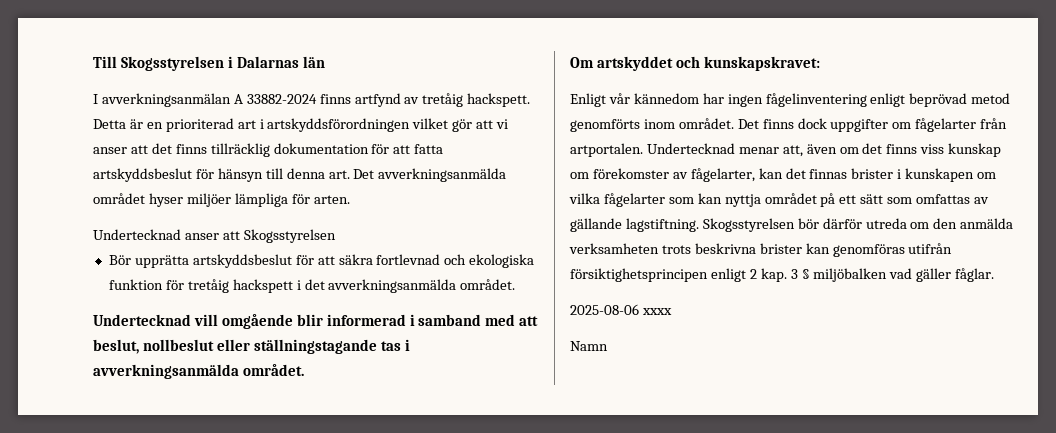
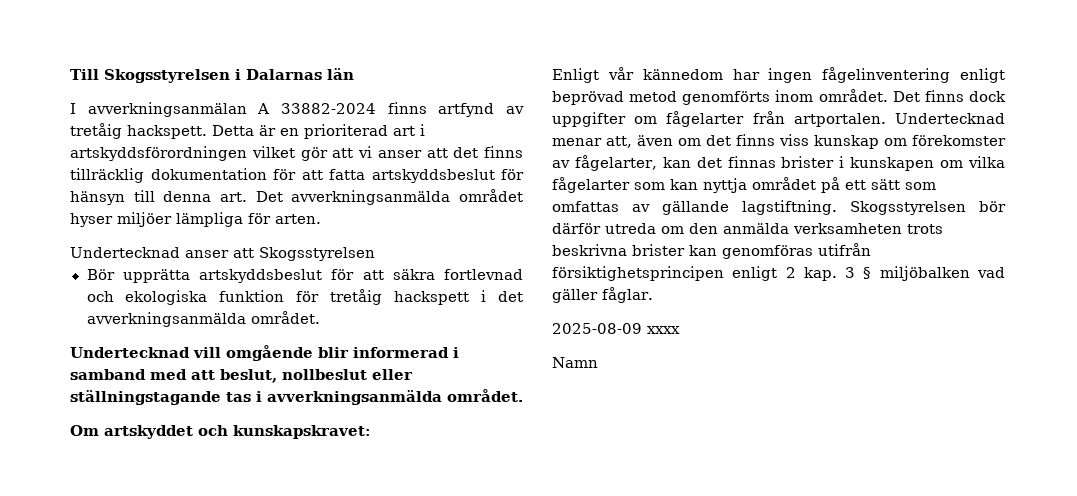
- 2025-08-06 xxxx
+ 2025-08-09 xxxx

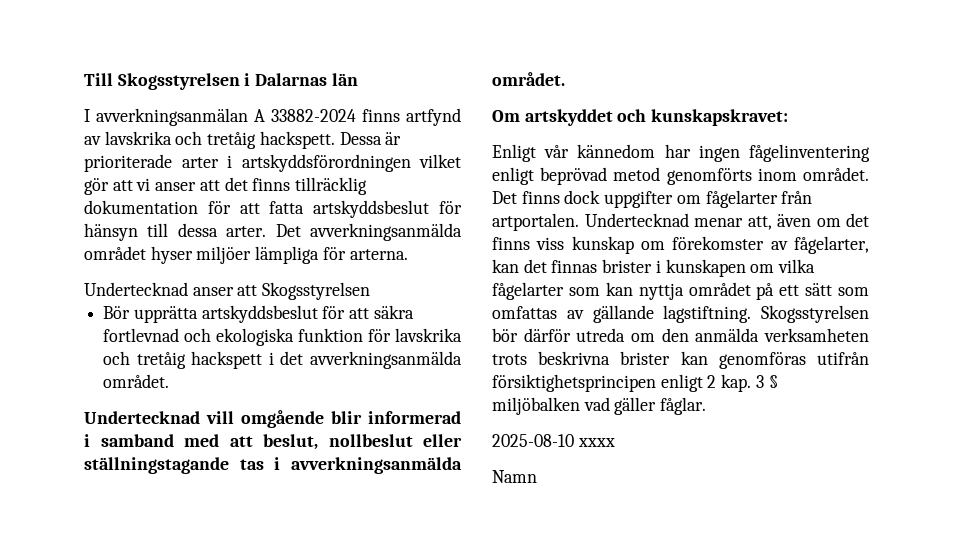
- I avverkningsanmälan A 33882-2024 finns artfynd av tretåig hackspett. Detta är en prioriterad art i artskyddsförordningen vilket gör att vi anser att det finns tillräcklig dokumentation för att fatta artskyddsbeslut för hänsyn till denna art. Det avverkningsanmälda området hyser miljöer lämpliga för arten.
+ I avverkningsanmälan A 33882-2024 finns artfynd av lavskrika och tretåig hackspett. Dessa är prioriterade arter i artskyddsförordningen vilket gör att vi anser att det finns tillräcklig dokumentation för att fatta artskyddsbeslut för hänsyn till dessa arter. Det avverkningsanmälda området hyser miljöer lämpliga för arterna.
- Bör upprätta artskyddsbeslut för att säkra fortlevnad och ekologiska funktion för tretåig hackspett i det avverkningsanmälda området.
+ Bör upprätta artskyddsbeslut för att säkra fortlevnad och ekologiska funktion för lavskrika och tretåig hackspett i det avverkningsanmälda området.
- 2025-08-09 xxxx
+ 2025-08-10 xxxx

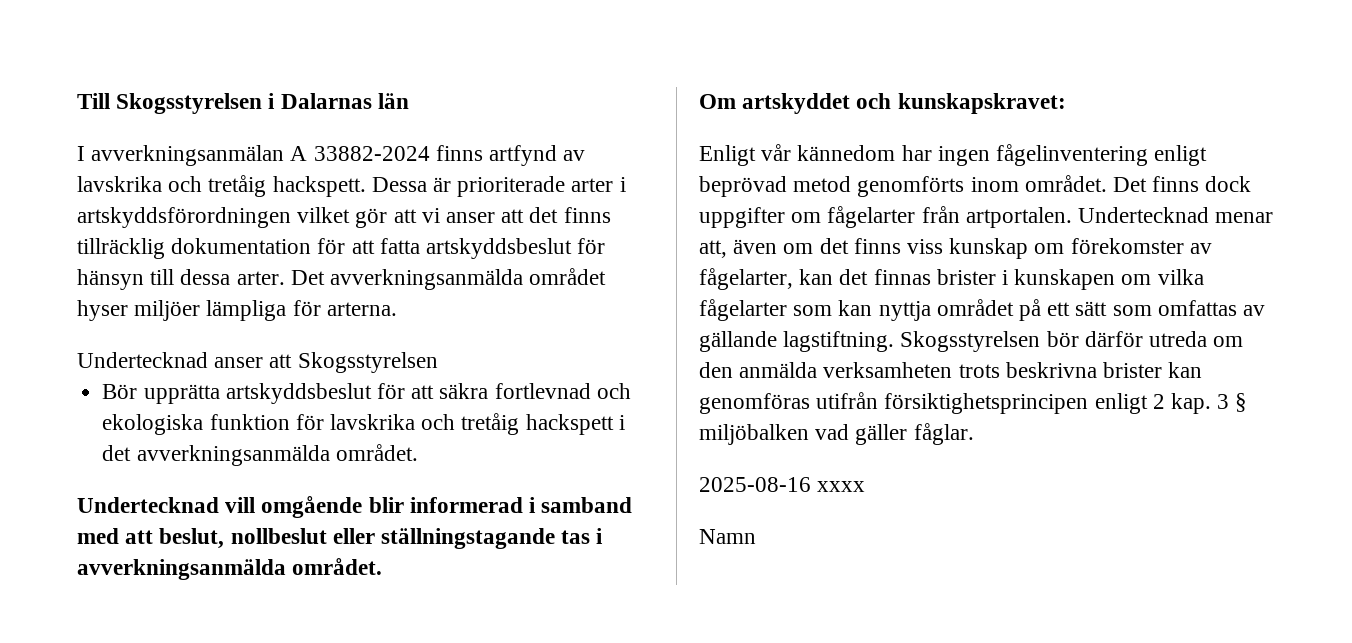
- 2025-08-10 xxxx
+ 2025-08-16 xxxx

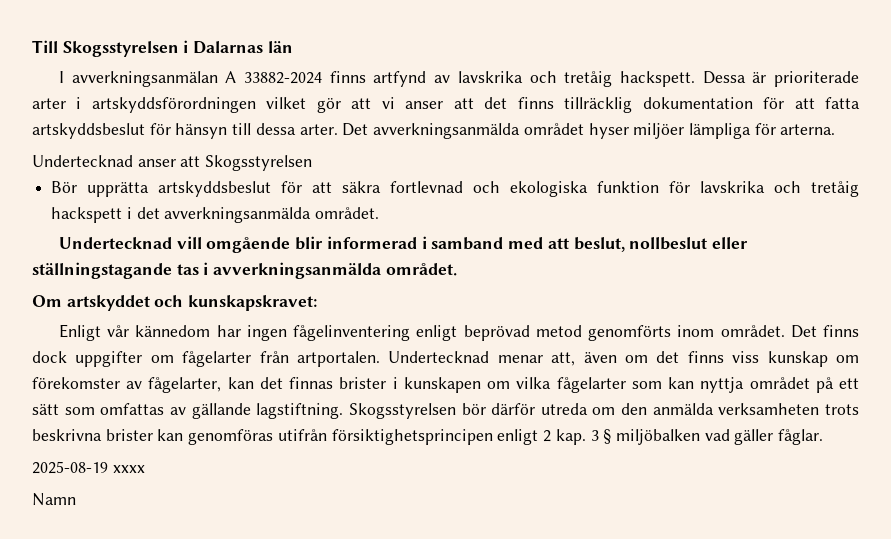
- 2025-08-16 xxxx
+ 2025-08-19 xxxx

